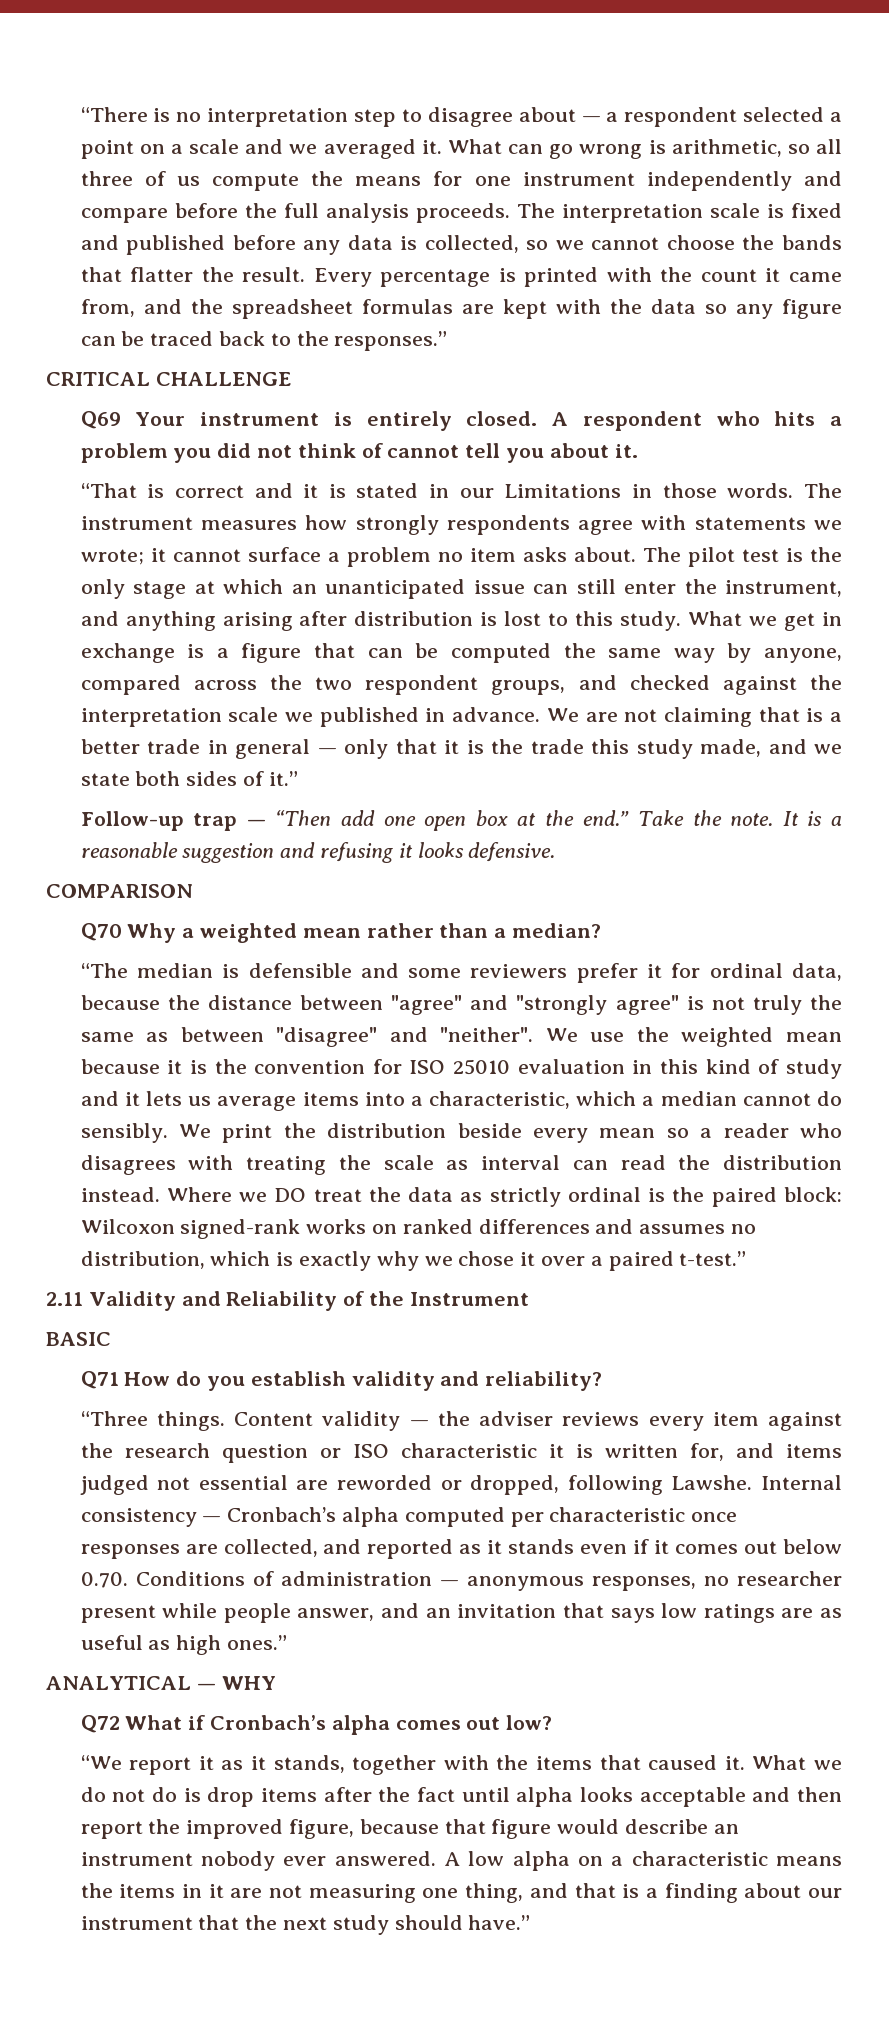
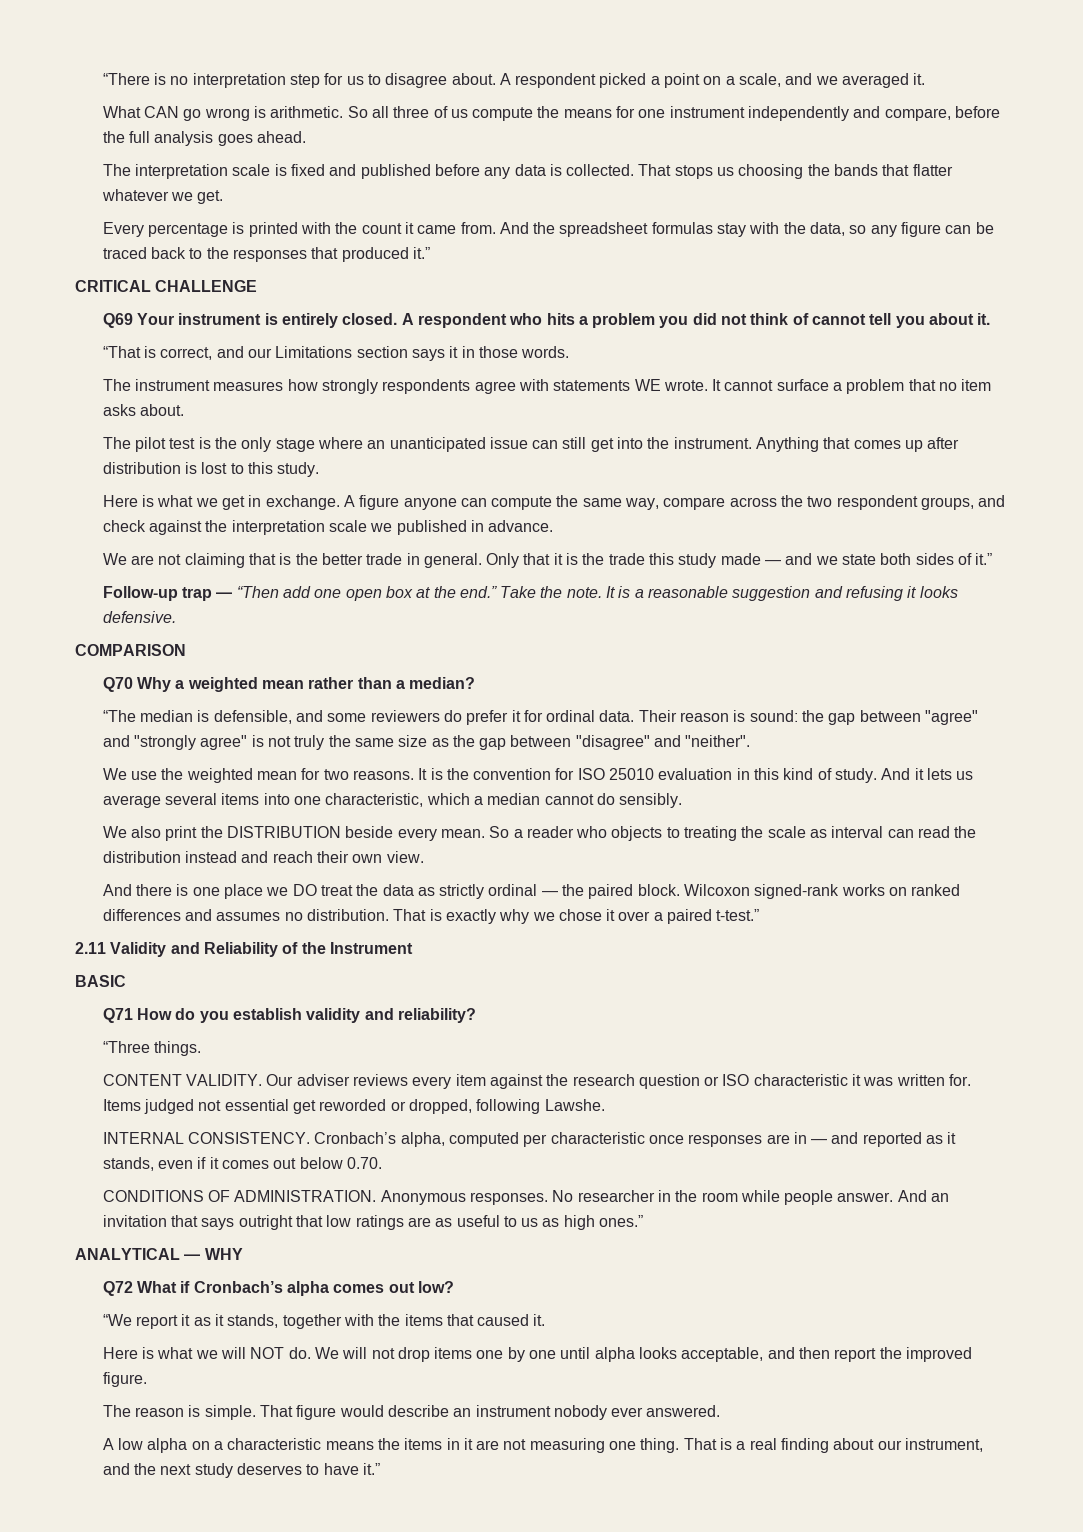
- “There is no interpretation step to disagree about — a respondent selected a point on a scale and we averaged it. What can go wrong is arithmetic, so all three of us compute the means for one instrument independently and compare before the full analysis proceeds. The interpretation scale is fixed and published before any data is collected, so we cannot choose the bands that flatter the result. Every percentage is printed with the count it came from, and the spreadsheet formulas are kept with the data so any figure can be traced back to the responses.”
+ “There is no interpretation step for us to disagree about. A respondent picked a point on a scale, and we averaged it.
+ What CAN go wrong is arithmetic. So all three of us compute the means for one instrument independently and compare, before the full analysis goes ahead.
+ The interpretation scale is fixed and published before any data is collected. That stops us choosing the bands that flatter whatever we get.
+ Every percentage is printed with the count it came from. And the spreadsheet formulas stay with the data, so any figure can be traced back to the responses that produced it.”
- “That is correct and it is stated in our Limitations in those words. The instrument measures how strongly respondents agree with statements we wrote; it cannot surface a problem no item asks about. The pilot test is the only stage at which an unanticipated issue can still enter the instrument, and anything arising after distribution is lost to this study. What we get in exchange is a figure that can be computed the same way by anyone, compared across the two respondent groups, and checked against the interpretation scale we published in advance. We are not claiming that is a better trade in general — only that it is the trade this study made, and we state both sides of it.”
+ “That is correct, and our Limitations section says it in those words.
+ The instrument measures how strongly respondents agree with statements WE wrote. It cannot surface a problem that no item asks about.
+ The pilot test is the only stage where an unanticipated issue can still get into the instrument. Anything that comes up after distribution is lost to this study.
+ Here is what we get in exchange. A figure anyone can compute the same way, compare across the two respondent groups, and check against the interpretation scale we published in advance.
+ We are not claiming that is the better trade in general. Only that it is the trade this study made — and we state both sides of it.”
- “The median is defensible and some reviewers prefer it for ordinal data, because the distance between "agree" and "strongly agree" is not truly the same as between "disagree" and "neither". We use the weighted mean because it is the convention for ISO 25010 evaluation in this kind of study and it lets us average items into a characteristic, which a median cannot do sensibly. We print the distribution beside every mean so a reader who disagrees with treating the scale as interval can read the distribution instead. Where we DO treat the data as strictly ordinal is the paired block:
+ “The median is defensible, and some reviewers do prefer it for ordinal data. Their reason is sound: the gap between "agree" and "strongly agree" is not truly the same size as the gap between "disagree" and "neither".
+ We use the weighted mean for two reasons. It is the convention for ISO 25010 evaluation in this kind of study. And it lets us average several items into one characteristic, which a median cannot do sensibly.
+ We also print the DISTRIBUTION beside every mean. So a reader who objects to treating the scale as interval can read the distribution instead and reach their own view.
+ And there is one place we DO treat the data as strictly ordinal — the paired block.
- Wilcoxon signed-rank works on ranked differences and assumes no distribution, which is exactly why we chose it over a paired t-test.”
+ Wilcoxon signed-rank works on ranked differences and assumes no distribution. That is exactly why we chose it over a paired t-test.”
- “Three things. Content validity — the adviser reviews every item against the research question or ISO characteristic it is written for, and items judged not essential are reworded or dropped, following Lawshe. Internal consistency — Cronbach’s alpha computed per characteristic once responses are collected, and reported as it stands even if it comes out below 0.70. Conditions of administration — anonymous responses, no researcher present while people answer, and an invitation that says low ratings are as useful as high ones.”
+ “Three things.
+ CONTENT VALIDITY. Our adviser reviews every item against the research question or ISO characteristic it was written for. Items judged not essential get reworded or dropped, following Lawshe.
+ INTERNAL CONSISTENCY. Cronbach’s alpha, computed per characteristic once responses are in — and reported as it stands, even if it comes out below 0.70.
+ CONDITIONS OF ADMINISTRATION. Anonymous responses. No researcher in the room while people answer. And an invitation that says outright that low ratings are as useful to us as high ones.”
- “We report it as it stands, together with the items that caused it. What we do not do is drop items after the fact until alpha looks acceptable and then report the improved figure, because that figure would describe an instrument nobody ever answered. A low alpha on a characteristic means the items in it are not measuring one thing, and that is a finding about our instrument that the next study should have.”
+ “We report it as it stands, together with the items that caused it.
+ Here is what we will NOT do. We will not drop items one by one until alpha looks acceptable, and then report the improved figure.
+ The reason is simple. That figure would describe an instrument nobody ever answered.
+ A low alpha on a characteristic means the items in it are not measuring one thing. That is a real finding about our instrument, and the next study deserves to have it.”

